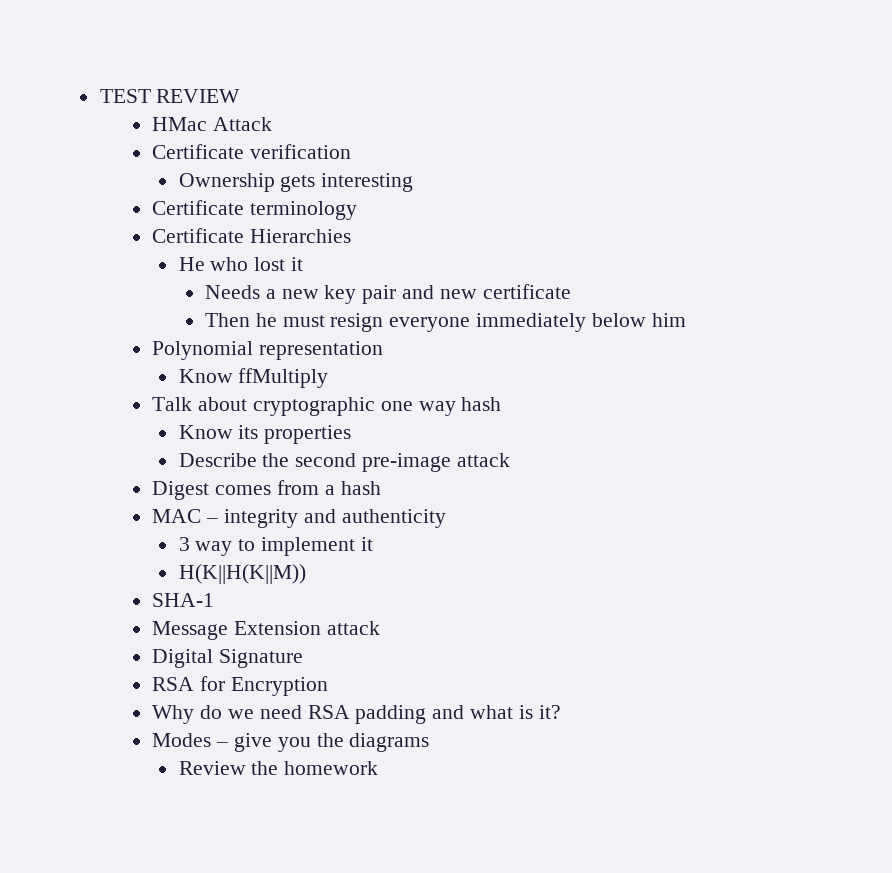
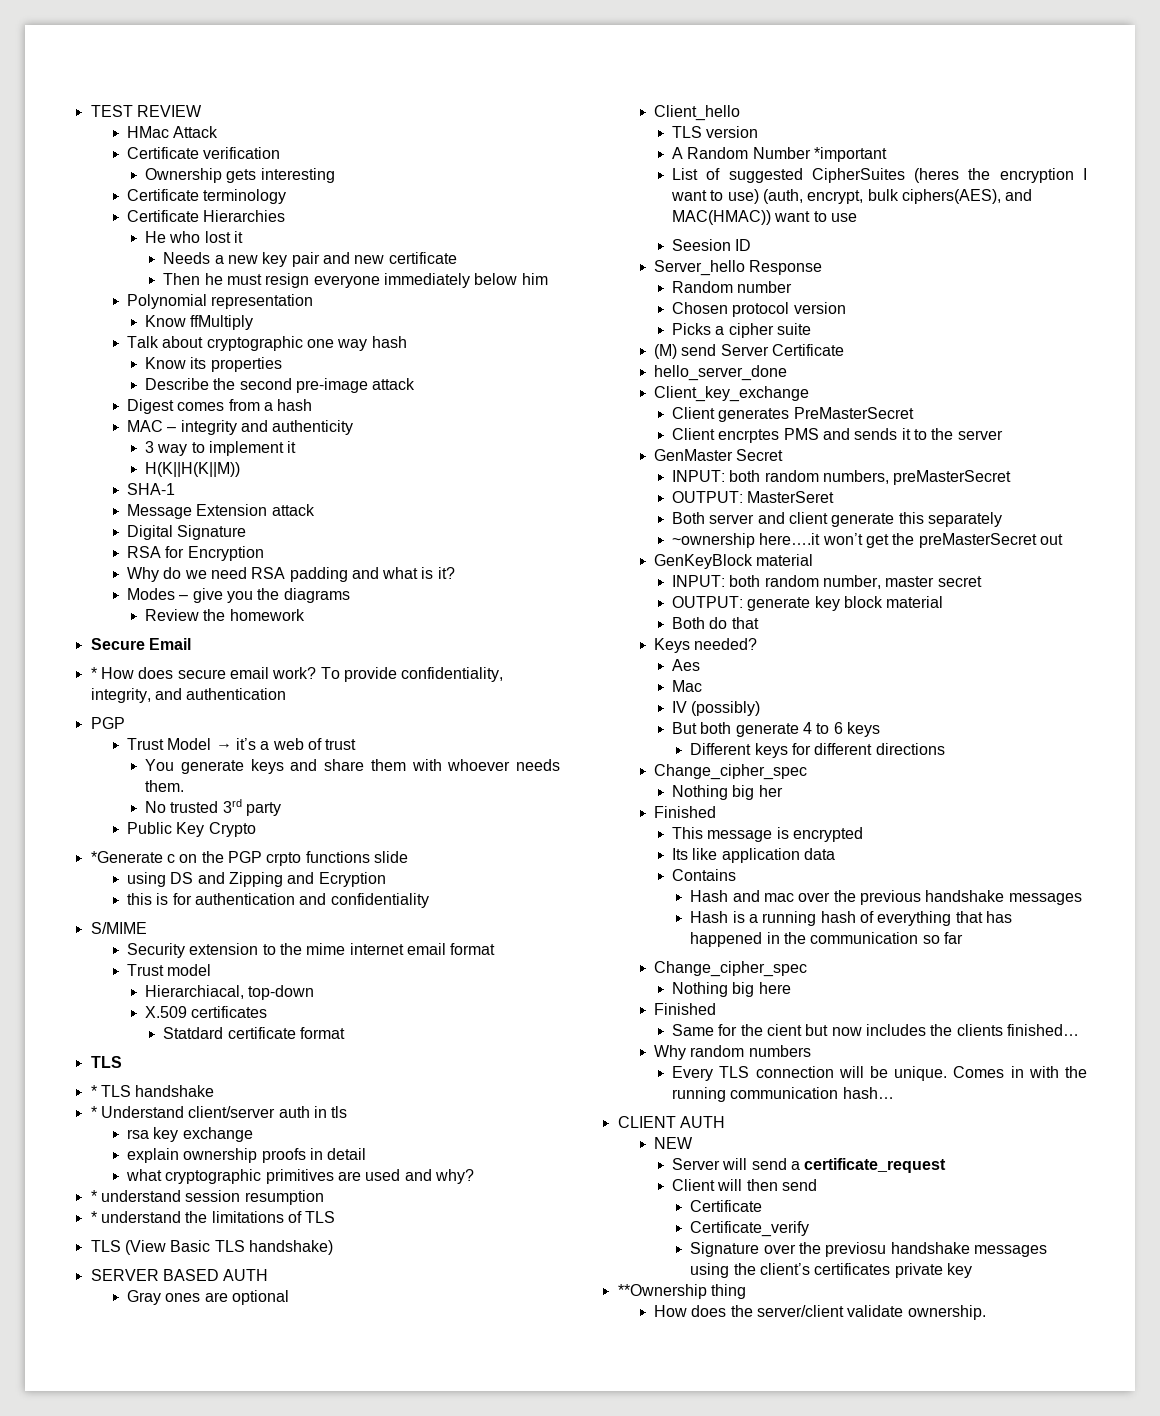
+ Secure Email
+ * How does secure email work? To provide confidentiality, integrity, and authentication
+ PGP
+ Trust Model → it’s a web of trust
+ You generate keys and share them with whoever needs them.
+ No trusted 3rd party
+ Public Key Crypto
+ *Generate c on the PGP crpto functions slide
+ using DS and Zipping and Ecryption
+ this is for authentication and confidentiality
+ S/MIME
+ Security extension to the mime internet email format
+ Trust model
+ Hierarchiacal, top-down
+ X.509 certificates
+ Statdard certificate format
+ TLS
+ * TLS handshake
+ * Understand client/server auth in tls
+ rsa key exchange
+ explain ownership proofs in detail
+ what cryptographic primitives are used and why?
+ * understand session resumption
+ * understand the limitations of TLS
+ TLS (View Basic TLS handshake)
+ SERVER BASED AUTH
+ Gray ones are optional
+ Client_hello
+ TLS version
+ A Random Number *important
+ List of suggested CipherSuites (heres the encryption I want to use) (auth, encrypt, bulk ciphers(AES), and MAC(HMAC)) want to use
+ Seesion ID
+ Server_hello Response
+ Random number
+ Chosen protocol version
+ Picks a cipher suite
+ (M) send Server Certificate
+ hello_server_done
+ Client_key_exchange
+ Client generates PreMasterSecret
+ Client encrptes PMS and sends it to the server
+ GenMaster Secret
+ INPUT: both random numbers, preMasterSecret
+ OUTPUT: MasterSeret
+ Both server and client generate this separately
+ ~ownership here….it won’t get the preMasterSecret out
+ GenKeyBlock material
+ INPUT: both random number, master secret
+ OUTPUT: generate key block material
+ Both do that
+ Keys needed?
+ Aes
+ Mac
+ IV (possibly)
+ But both generate 4 to 6 keys
+ Different keys for different directions
+ Change_cipher_spec
+ Nothing big her
+ Finished
+ This message is encrypted
+ Its like application data
+ Contains
+ Hash and mac over the previous handshake messages
+ Hash is a running hash of everything that has happened in the communication so far
+ Change_cipher_spec
+ Nothing big here
+ Finished
+ Same for the cient but now includes the clients finished…
+ Why random numbers
+ Every TLS connection will be unique. Comes in with the running communication hash…
+ CLIENT AUTH
+ NEW
+ Server will send a certificate_request
+ Client will then send
+ Certificate
+ Certificate_verify
+ Signature over the previosu handshake messages using the client’s certificates private key
+ **Ownership thing
+ How does the server/client validate ownership.

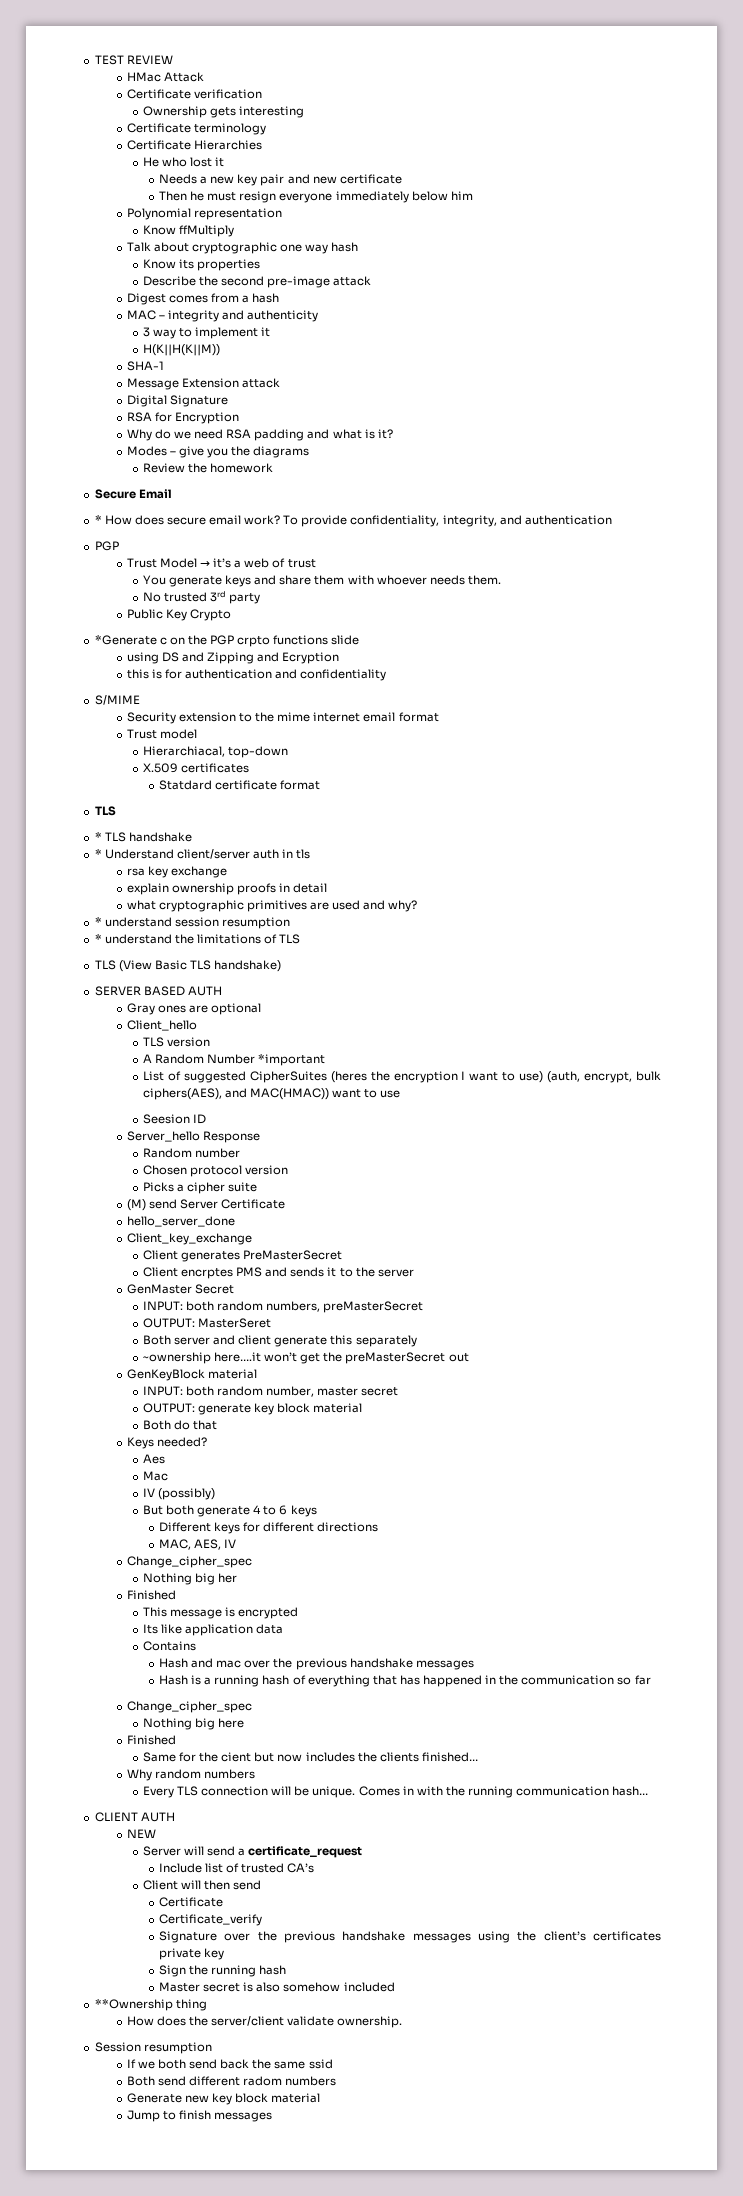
+ MAC, AES, IV
+ Include list of trusted CA’s
- Signature over the previosu handshake messages using the client’s certificates private key
+ Signature over the previous handshake messages using the client’s certificates private key
+ Sign the running hash
+ Master secret is also somehow included
+ Session resumption
+ If we both send back the same ssid
+ Both send different radom numbers
+ Generate new key block material
+ Jump to finish messages

